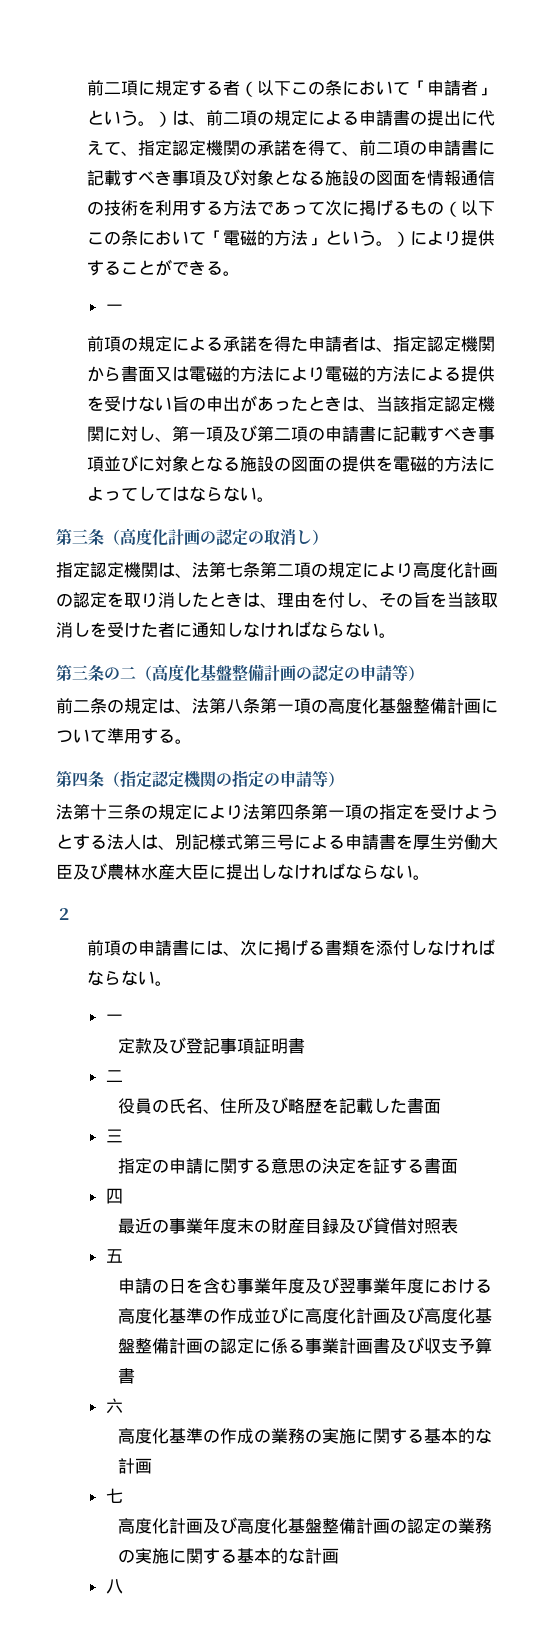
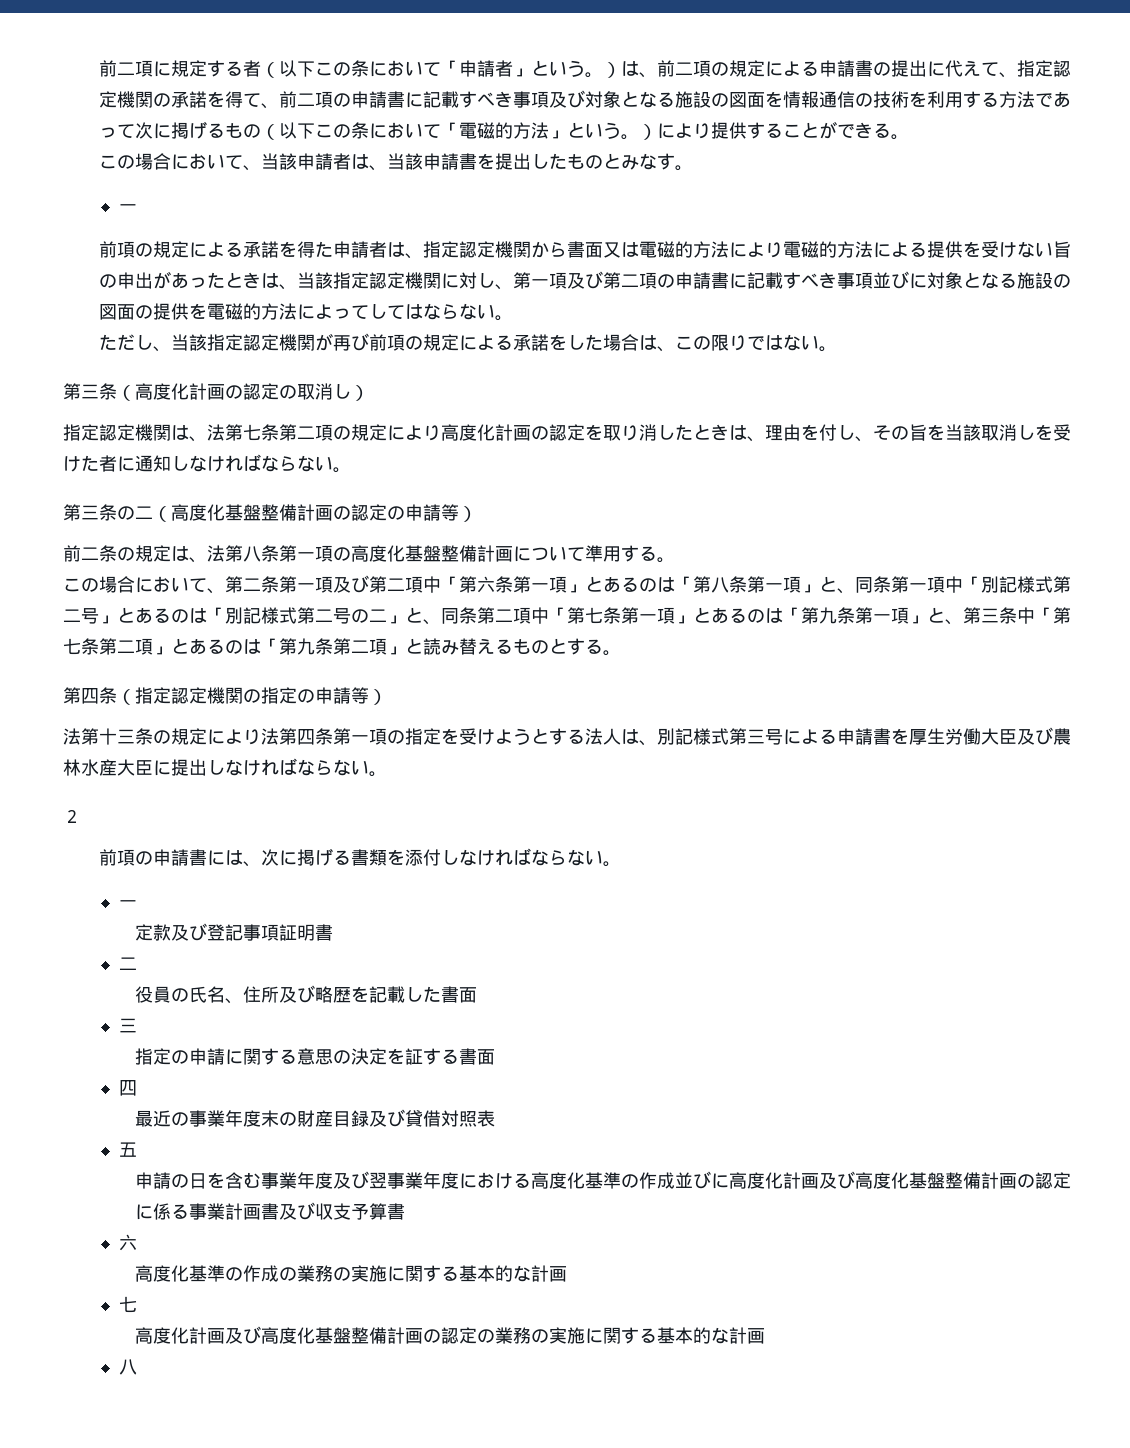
+ この場合において、当該申請者は、当該申請書を提出したものとみなす。
+ ただし、当該指定認定機関が再び前項の規定による承諾をした場合は、この限りではない。
+ この場合において、第二条第一項及び第二項中「第六条第一項」とあるのは「第八条第一項」と、同条第一項中「別記様式第二号」とあるのは「別記様式第二号の二」と、同条第二項中「第七条第一項」とあるのは「第九条第一項」と、第三条中「第七条第二項」とあるのは「第九条第二項」と読み替えるものとする。

